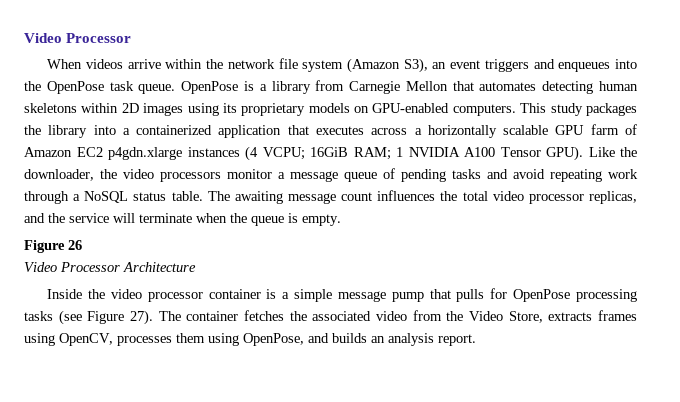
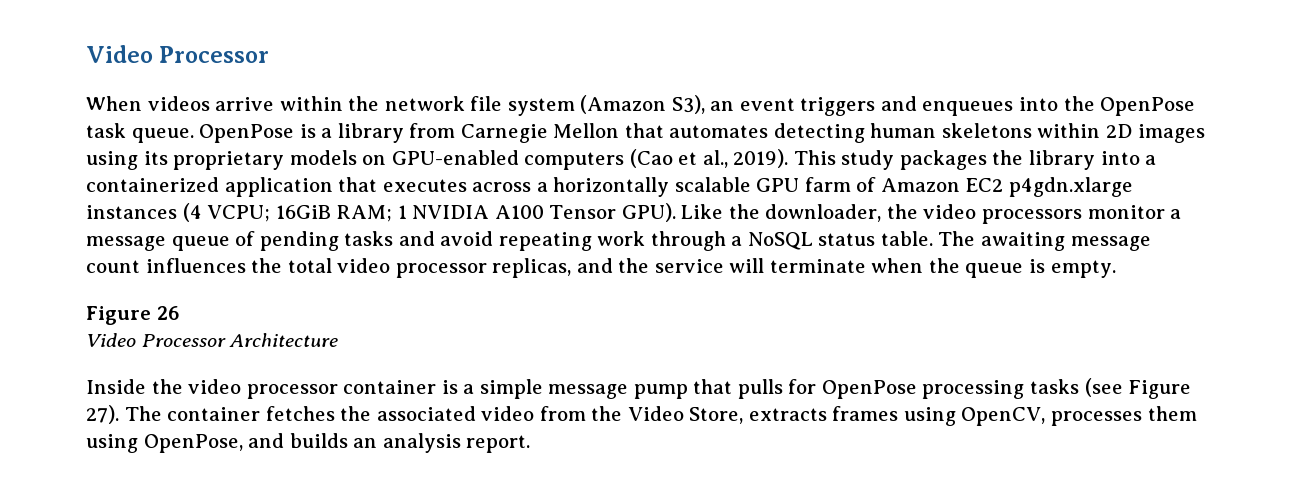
- OpenPose is a library from Carnegie Mellon that automates detecting human skeletons within 2D images using its proprietary models on GPU-enabled computers.
+ OpenPose is a library from Carnegie Mellon that automates detecting human skeletons within 2D images using its proprietary models on GPU-enabled computers (Cao et al., 2019).

